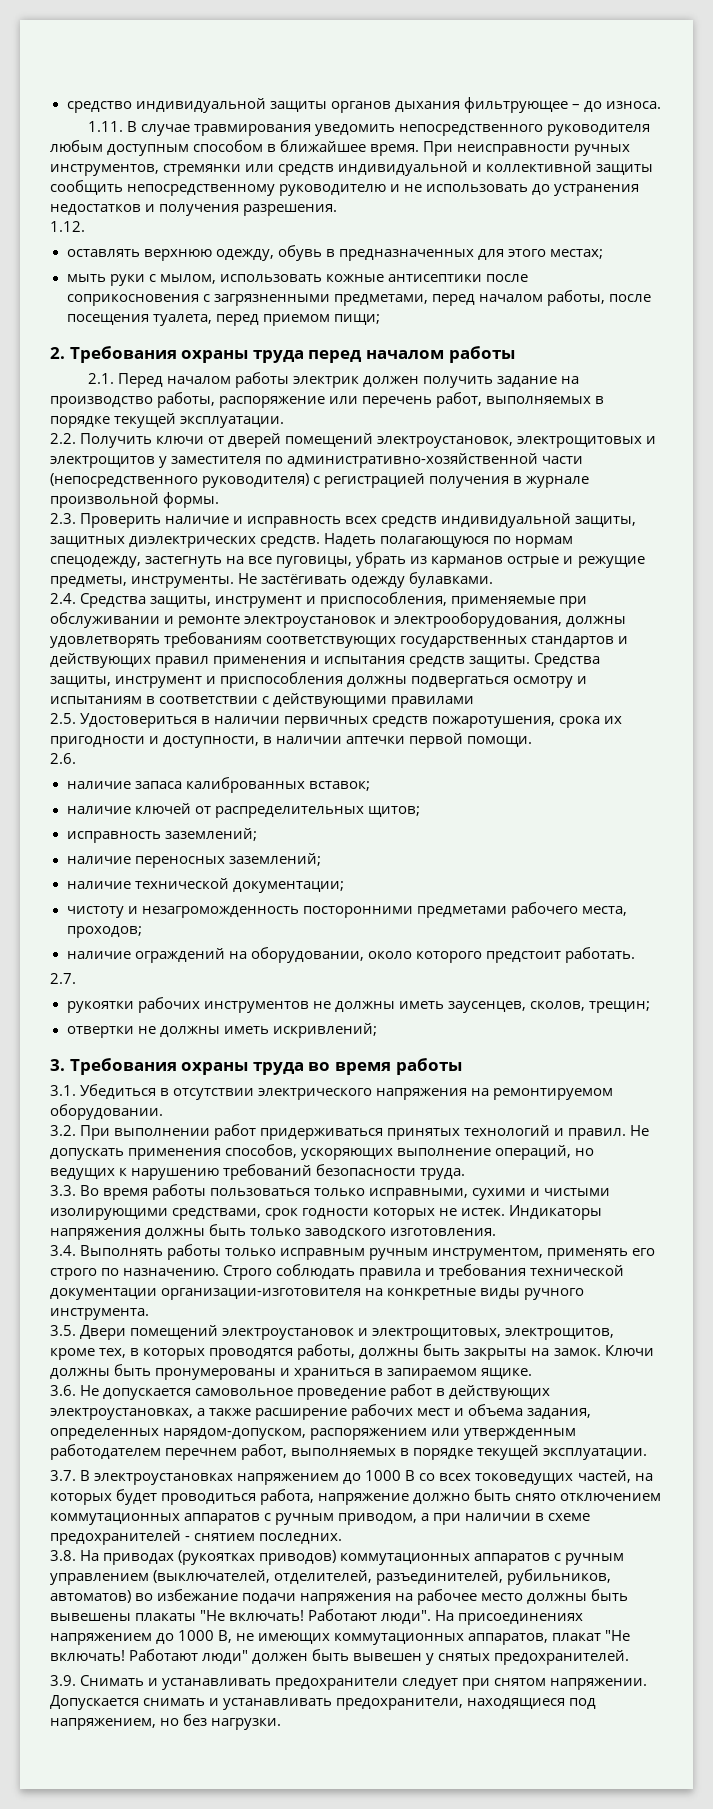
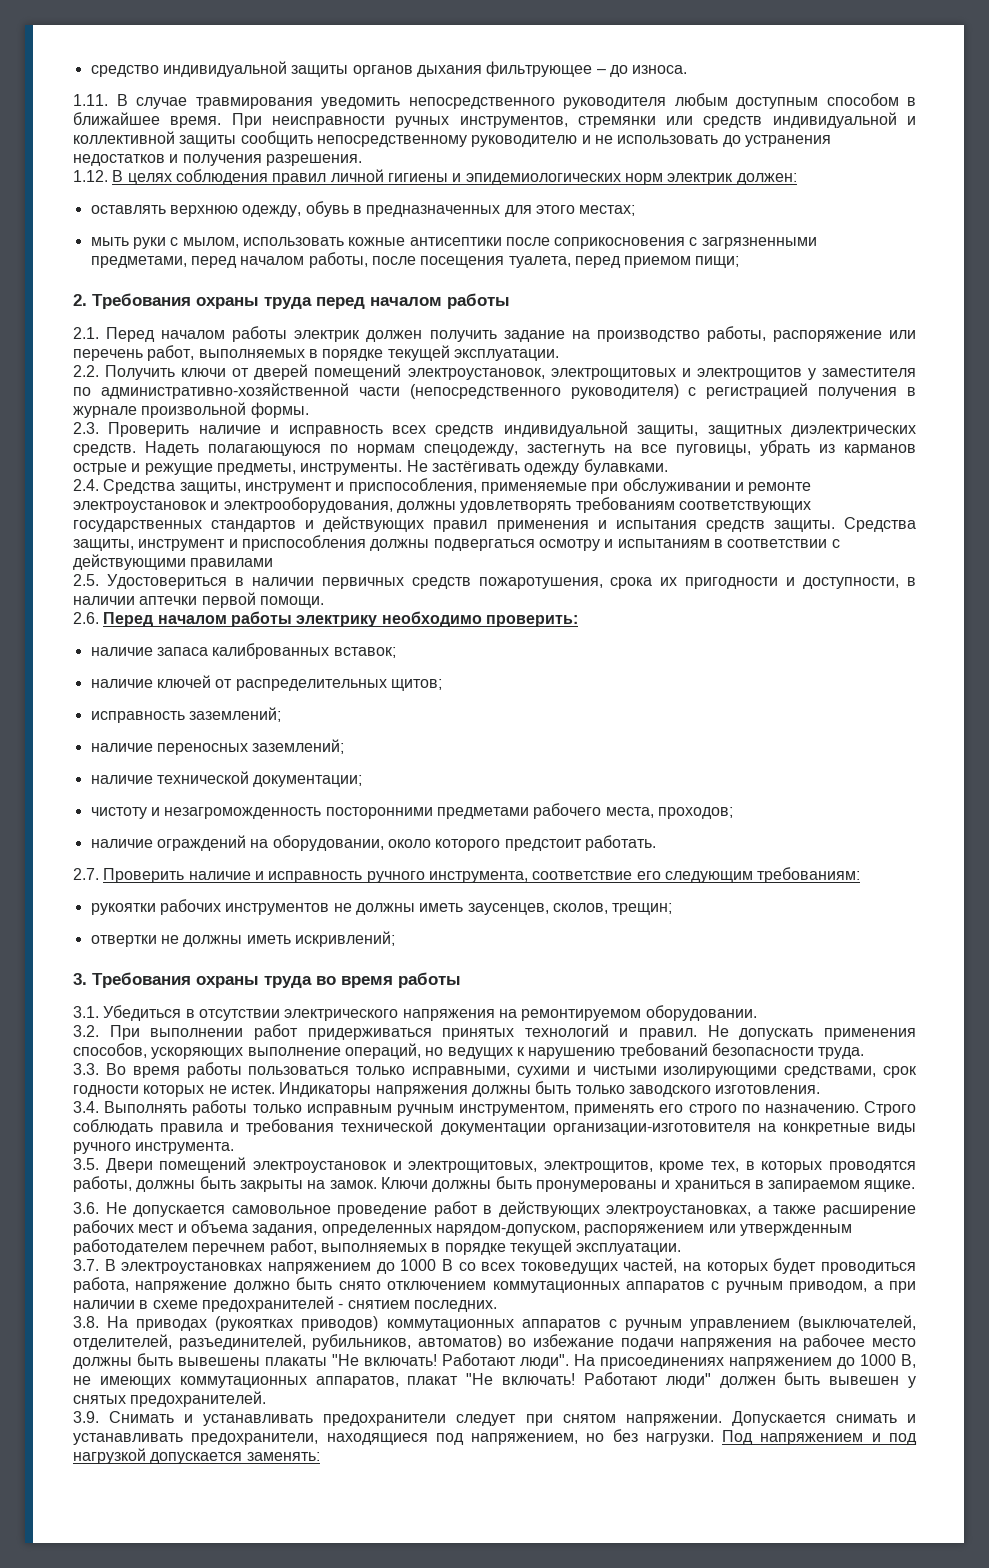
- 1.12.
+ 1.12. В целях соблюдения правил личной гигиены и эпидемиологических норм электрик должен:
- 2.6.
+ 2.6. Перед началом работы электрику необходимо проверить:
- 2.7.
+ 2.7. Проверить наличие и исправность ручного инструмента, соответствие его следующим требованиям:
+ Под напряжением и под нагрузкой допускается заменять:

